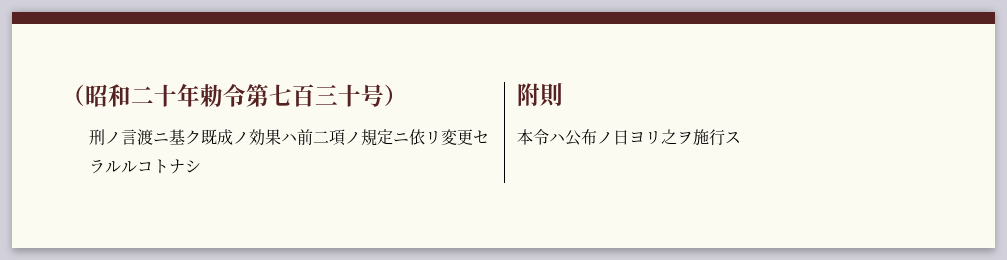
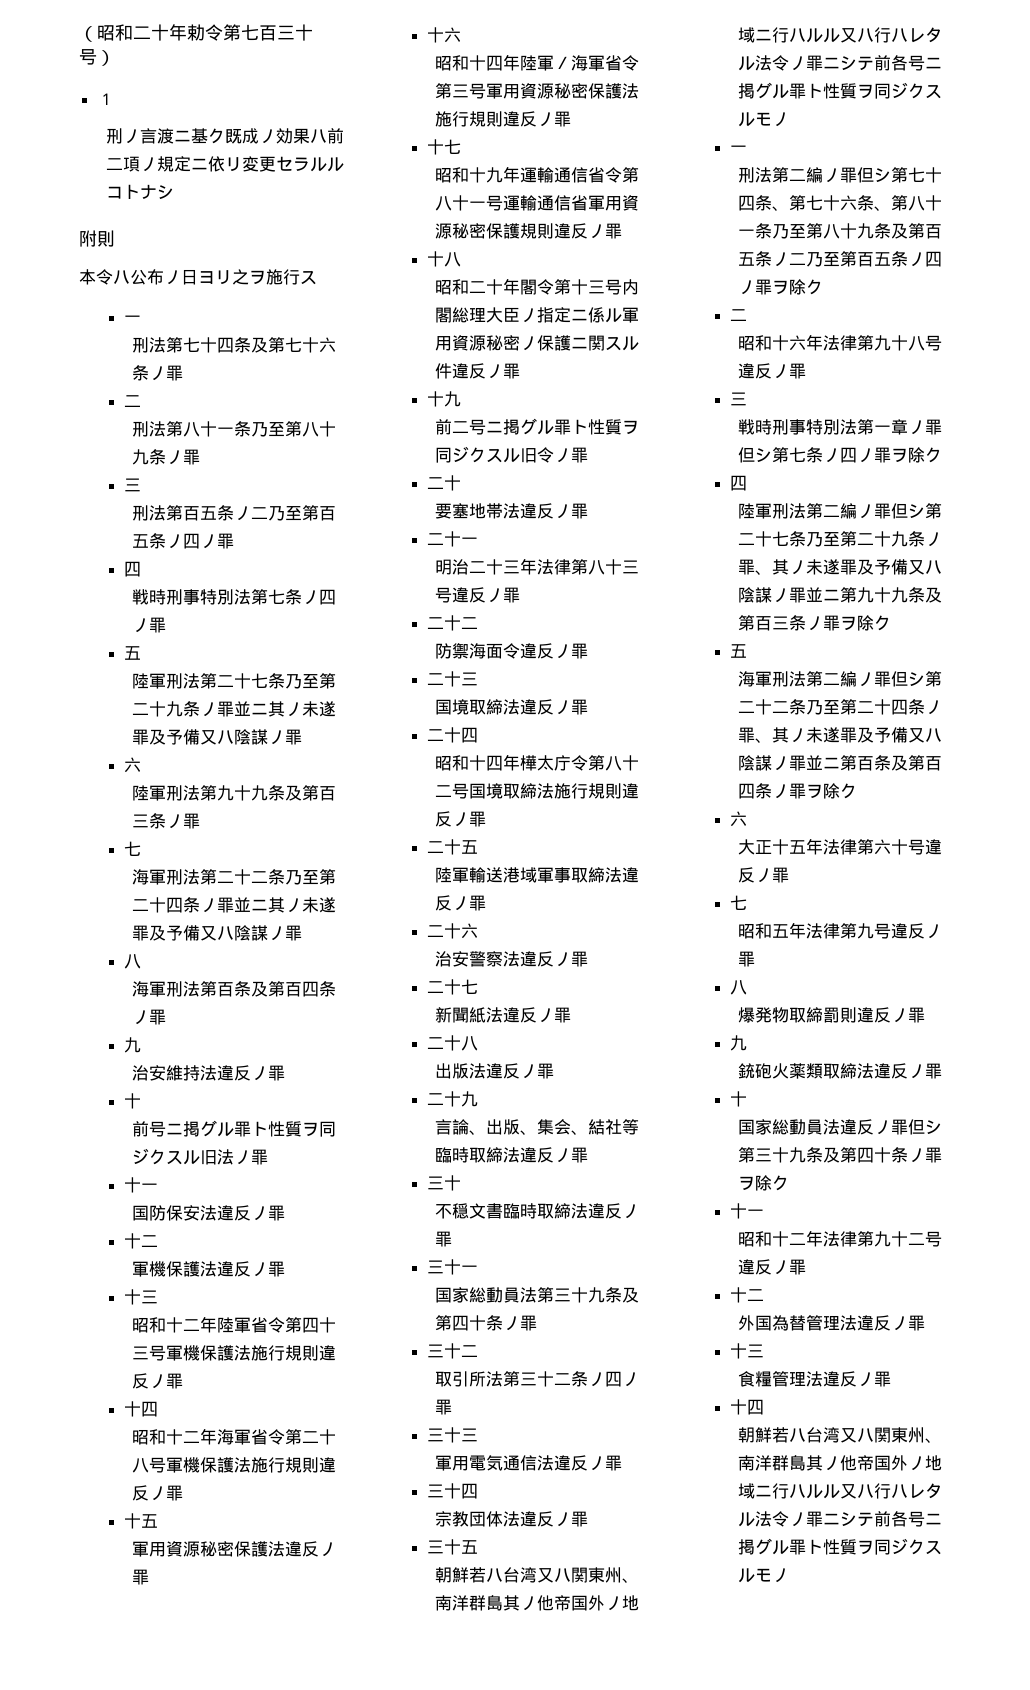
+ １
  本令ハ公布ノ日ヨリ之ヲ施行ス
+ 一
+ 刑法第七十四条及第七十六条ノ罪
+ 二
+ 刑法第八十一条乃至第八十九条ノ罪
+ 三
+ 刑法第百五条ノ二乃至第百五条ノ四ノ罪
+ 四
+ 戦時刑事特別法第七条ノ四ノ罪
+ 五
+ 陸軍刑法第二十七条乃至第二十九条ノ罪並ニ其ノ未遂罪及予備又ハ陰謀ノ罪
+ 六
+ 陸軍刑法第九十九条及第百三条ノ罪
+ 七
+ 海軍刑法第二十二条乃至第二十四条ノ罪並ニ其ノ未遂罪及予備又ハ陰謀ノ罪
+ 八
+ 海軍刑法第百条及第百四条ノ罪
+ 九
+ 治安維持法違反ノ罪
+ 十
+ 前号ニ掲グル罪ト性質ヲ同ジクスル旧法ノ罪
+ 十一
+ 国防保安法違反ノ罪
+ 十二
+ 軍機保護法違反ノ罪
+ 十三
+ 昭和十二年陸軍省令第四十三号軍機保護法施行規則違反ノ罪
+ 十四
+ 昭和十二年海軍省令第二十八号軍機保護法施行規則違反ノ罪
+ 十五
+ 軍用資源秘密保護法違反ノ罪
+ 十六
+ 昭和十四年陸軍／海軍省令第三号軍用資源秘密保護法施行規則違反ノ罪
+ 十七
+ 昭和十九年運輸通信省令第八十一号運輸通信省軍用資源秘密保護規則違反ノ罪
+ 十八
+ 昭和二十年閣令第十三号内閣総理大臣ノ指定ニ係ル軍用資源秘密ノ保護ニ関スル件違反ノ罪
+ 十九
+ 前二号ニ掲グル罪ト性質ヲ同ジクスル旧令ノ罪
+ 二十
+ 要塞地帯法違反ノ罪
+ 二十一
+ 明治二十三年法律第八十三号違反ノ罪
+ 二十二
+ 防禦海面令違反ノ罪
+ 二十三
+ 国境取締法違反ノ罪
+ 二十四
+ 昭和十四年樺太庁令第八十二号国境取締法施行規則違反ノ罪
+ 二十五
+ 陸軍輸送港域軍事取締法違反ノ罪
+ 二十六
+ 治安警察法違反ノ罪
+ 二十七
+ 新聞紙法違反ノ罪
+ 二十八
+ 出版法違反ノ罪
+ 二十九
+ 言論、出版、集会、結社等臨時取締法違反ノ罪
+ 三十
+ 不穏文書臨時取締法違反ノ罪
+ 三十一
+ 国家総動員法第三十九条及第四十条ノ罪
+ 三十二
+ 取引所法第三十二条ノ四ノ罪
+ 三十三
+ 軍用電気通信法違反ノ罪
+ 三十四
+ 宗教団体法違反ノ罪
+ 三十五
+ 朝鮮若ハ台湾又ハ関東州、南洋群島其ノ他帝国外ノ地域ニ行ハルル又ハ行ハレタル法令ノ罪ニシテ前各号ニ掲グル罪ト性質ヲ同ジクスルモノ
+ 一
+ 刑法第二編ノ罪但シ第七十四条、第七十六条、第八十一条乃至第八十九条及第百五条ノ二乃至第百五条ノ四ノ罪ヲ除ク
+ 二
+ 昭和十六年法律第九十八号違反ノ罪
+ 三
+ 戦時刑事特別法第一章ノ罪但シ第七条ノ四ノ罪ヲ除ク
+ 四
+ 陸軍刑法第二編ノ罪但シ第二十七条乃至第二十九条ノ罪、其ノ未遂罪及予備又ハ陰謀ノ罪並ニ第九十九条及第百三条ノ罪ヲ除ク
+ 五
+ 海軍刑法第二編ノ罪但シ第二十二条乃至第二十四条ノ罪、其ノ未遂罪及予備又ハ陰謀ノ罪並ニ第百条及第百四条ノ罪ヲ除ク
+ 六
+ 大正十五年法律第六十号違反ノ罪
+ 七
+ 昭和五年法律第九号違反ノ罪
+ 八
+ 爆発物取締罰則違反ノ罪
+ 九
+ 銃砲火薬類取締法違反ノ罪
+ 十
+ 国家総動員法違反ノ罪但シ第三十九条及第四十条ノ罪ヲ除ク
+ 十一
+ 昭和十二年法律第九十二号違反ノ罪
+ 十二
+ 外国為替管理法違反ノ罪
+ 十三
+ 食糧管理法違反ノ罪
+ 十四
+ 朝鮮若ハ台湾又ハ関東州、南洋群島其ノ他帝国外ノ地域ニ行ハルル又ハ行ハレタル法令ノ罪ニシテ前各号ニ掲グル罪ト性質ヲ同ジクスルモノ

